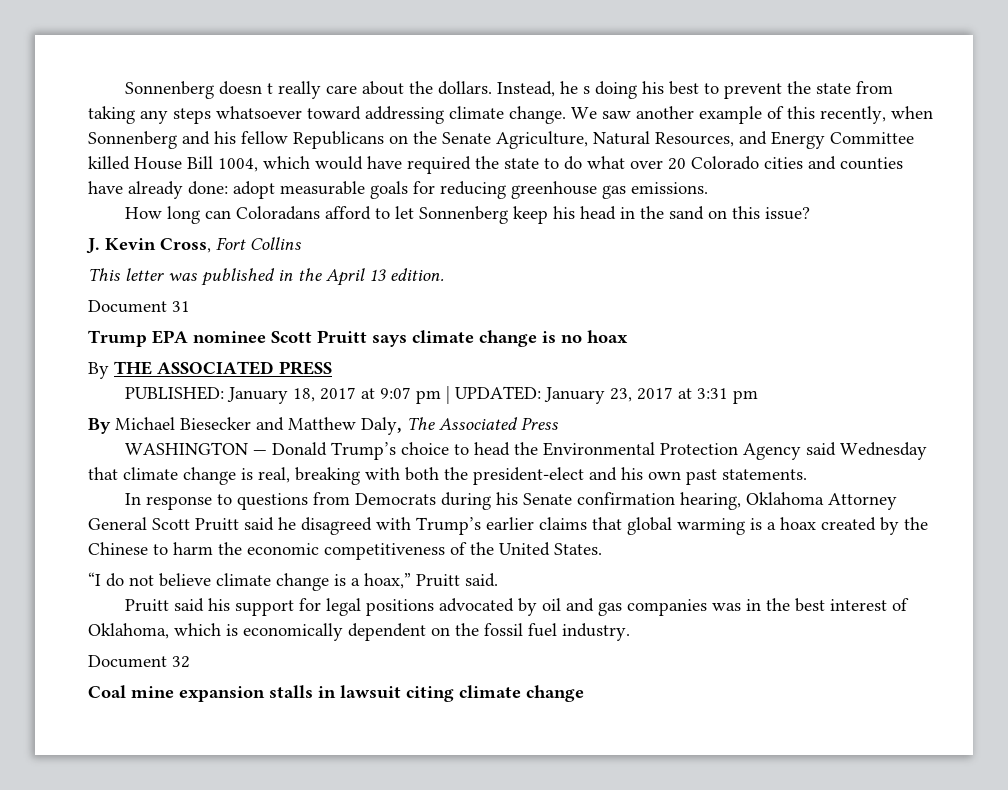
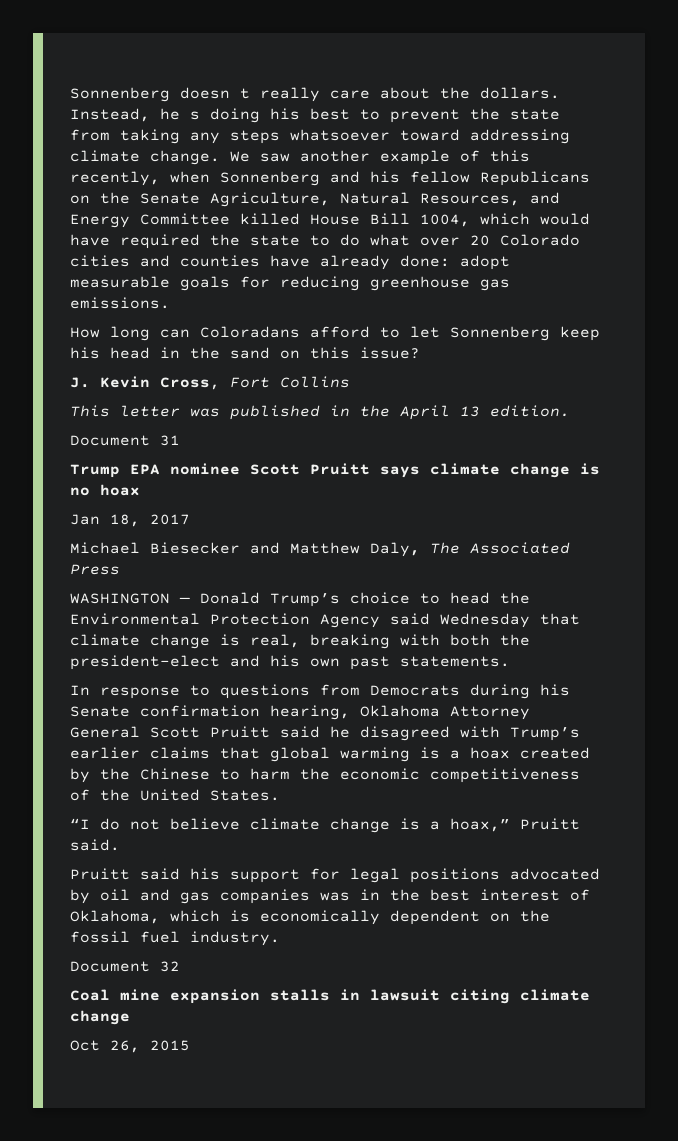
- By THE ASSOCIATED PRESS
- PUBLISHED: January 18, 2017 at 9:07 pm | UPDATED: January 23, 2017 at 3:31 pm
- By Michael Biesecker and Matthew Daly, The Associated Press
+ Jan 18, 2017
+ Michael Biesecker and Matthew Daly, The Associated Press
+ Oct 26, 2015

